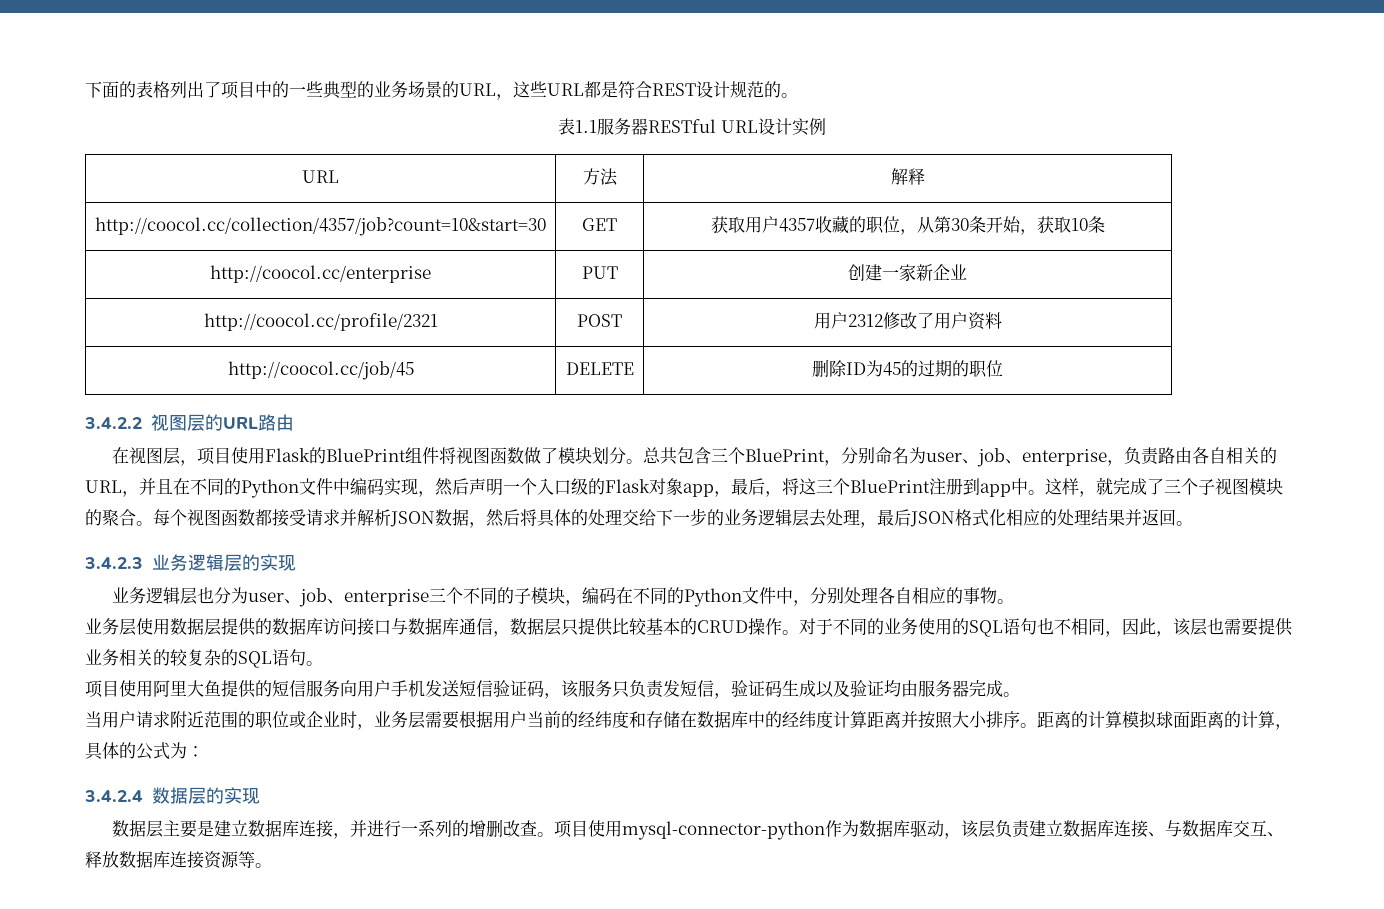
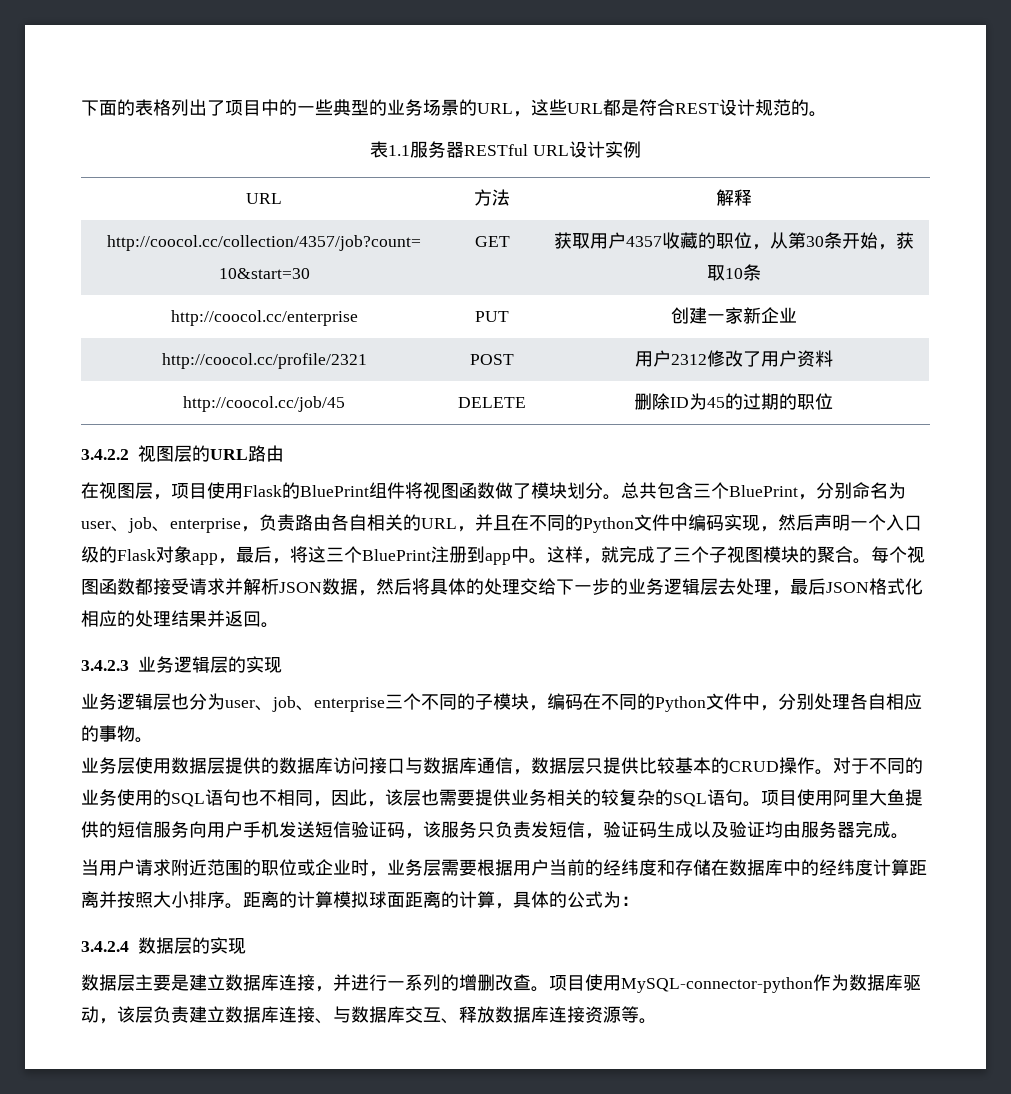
- 对于不同的业务使用的SQL语句也不相同，因此，该层也需要提供业务相关的较复杂的SQL语句。
- 项目使用阿里大鱼提供的短信服务向用户手机发送短信验证码，该服务只负责发短信，验证码生成以及验证均由服务器完成。
+ 对于不同的业务使用的SQL语句也不相同，因此，该层也需要提供业务相关的较复杂的SQL语句。项目使用阿里大鱼提供的短信服务向用户手机发送短信验证码，该服务只负责发短信，验证码生成以及验证均由服务器完成。
- 项目使用mysql-connector-python作为数据库驱动，该层负责建立数据库连接、与数据库交互、释放数据库连接资源等。
+ 项目使用MySQL-connector-python作为数据库驱动，该层负责建立数据库连接、与数据库交互、释放数据库连接资源等。

